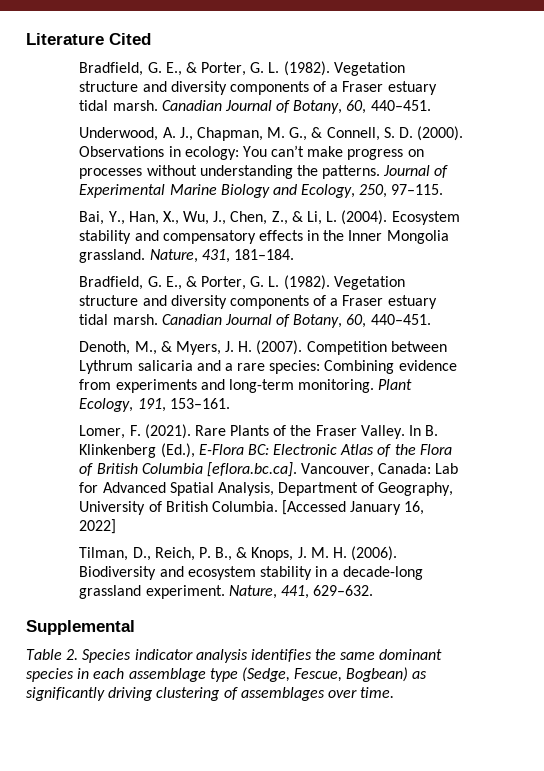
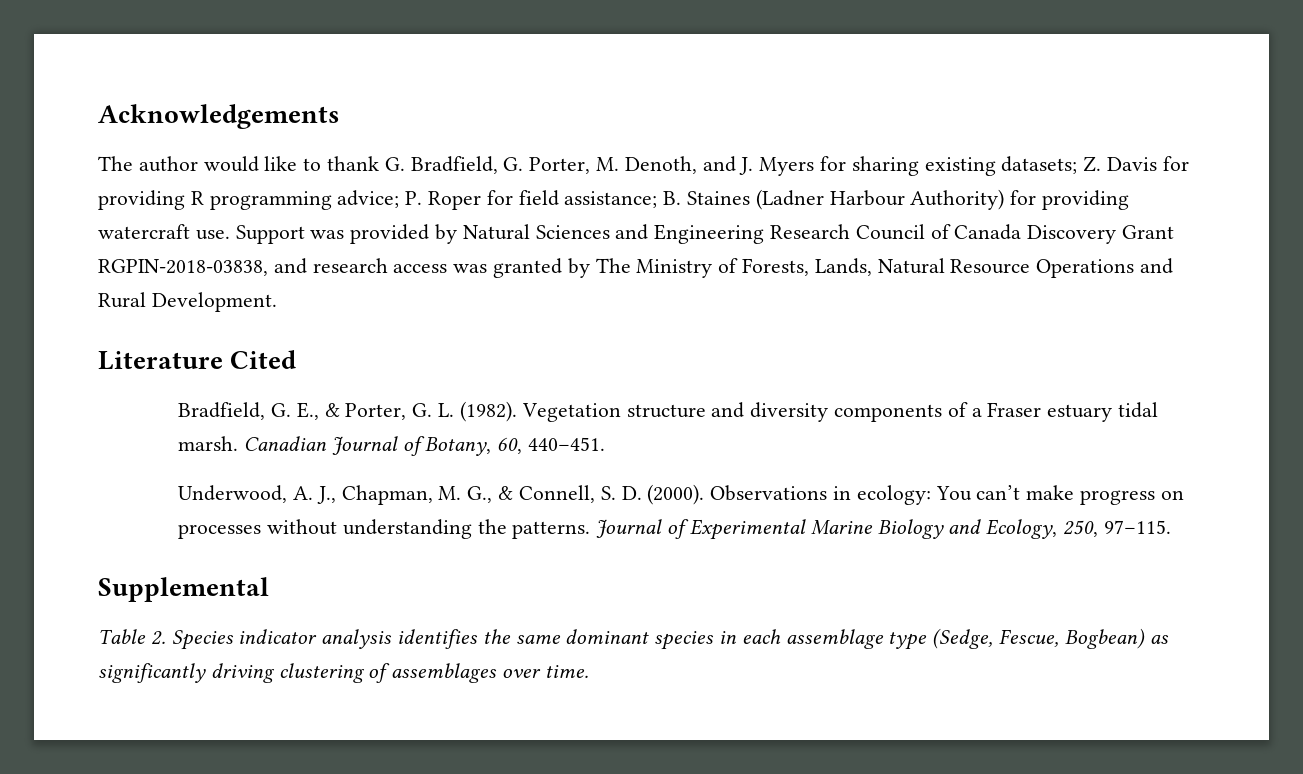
+ Acknowledgements
+ The author would like to thank G. Bradfield, G. Porter, M. Denoth, and J. Myers for sharing existing datasets; Z. Davis for providing R programming advice; P. Roper for field assistance; B. Staines (Ladner Harbour Authority) for providing watercraft use. Support was provided by Natural Sciences and Engineering Research Council of Canada Discovery Grant RGPIN-2018-03838, and research access was granted by The Ministry of Forests, Lands, Natural Resource Operations and Rural Development.
- Bai, Y., Han, X., Wu, J., Chen, Z., & Li, L. (2004). Ecosystem stability and compensatory effects in the Inner Mongolia grassland. Nature, 431, 181–184.
- Bradfield, G. E., & Porter, G. L. (1982). Vegetation structure and diversity components of a Fraser estuary tidal marsh. Canadian Journal of Botany, 60, 440–451.
- Denoth, M., & Myers, J. H. (2007). Competition between Lythrum salicaria and a rare species: Combining evidence from experiments and long-term monitoring. Plant Ecology, 191, 153–161.
- Lomer, F. (2021). Rare Plants of the Fraser Valley. In B. Klinkenberg (Ed.), E-Flora BC: Electronic Atlas of the Flora of British Columbia [eflora.bc.ca]. Vancouver, Canada: Lab for Advanced Spatial Analysis, Department of Geography, University of British Columbia. [Accessed January 16, 2022]
- Tilman, D., Reich, P. B., & Knops, J. M. H. (2006). Biodiversity and ecosystem stability in a decade-long grassland experiment. Nature, 441, 629–632.

